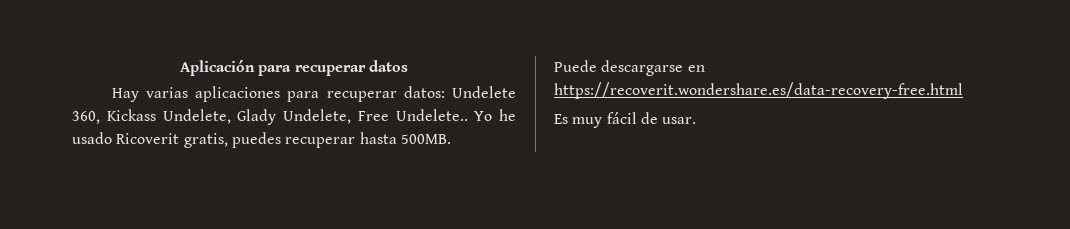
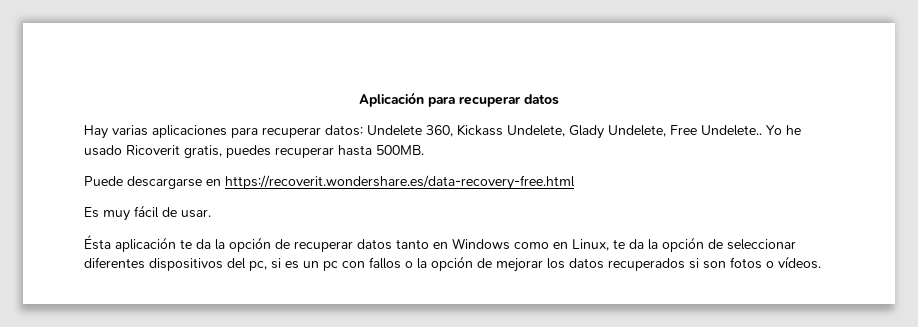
+ Ésta aplicación te da la opción de recuperar datos tanto en Windows como en Linux, te da la opción de seleccionar diferentes dispositivos del pc, si es un pc con fallos o la opción de mejorar los datos recuperados si son fotos o vídeos.

